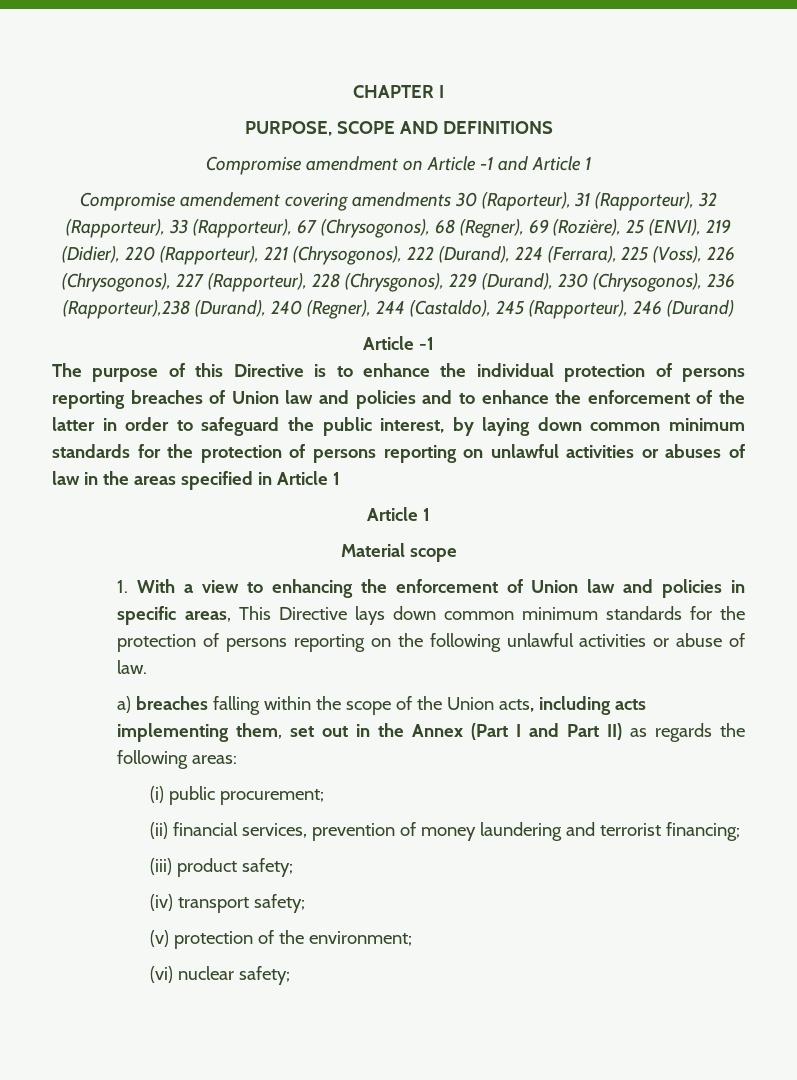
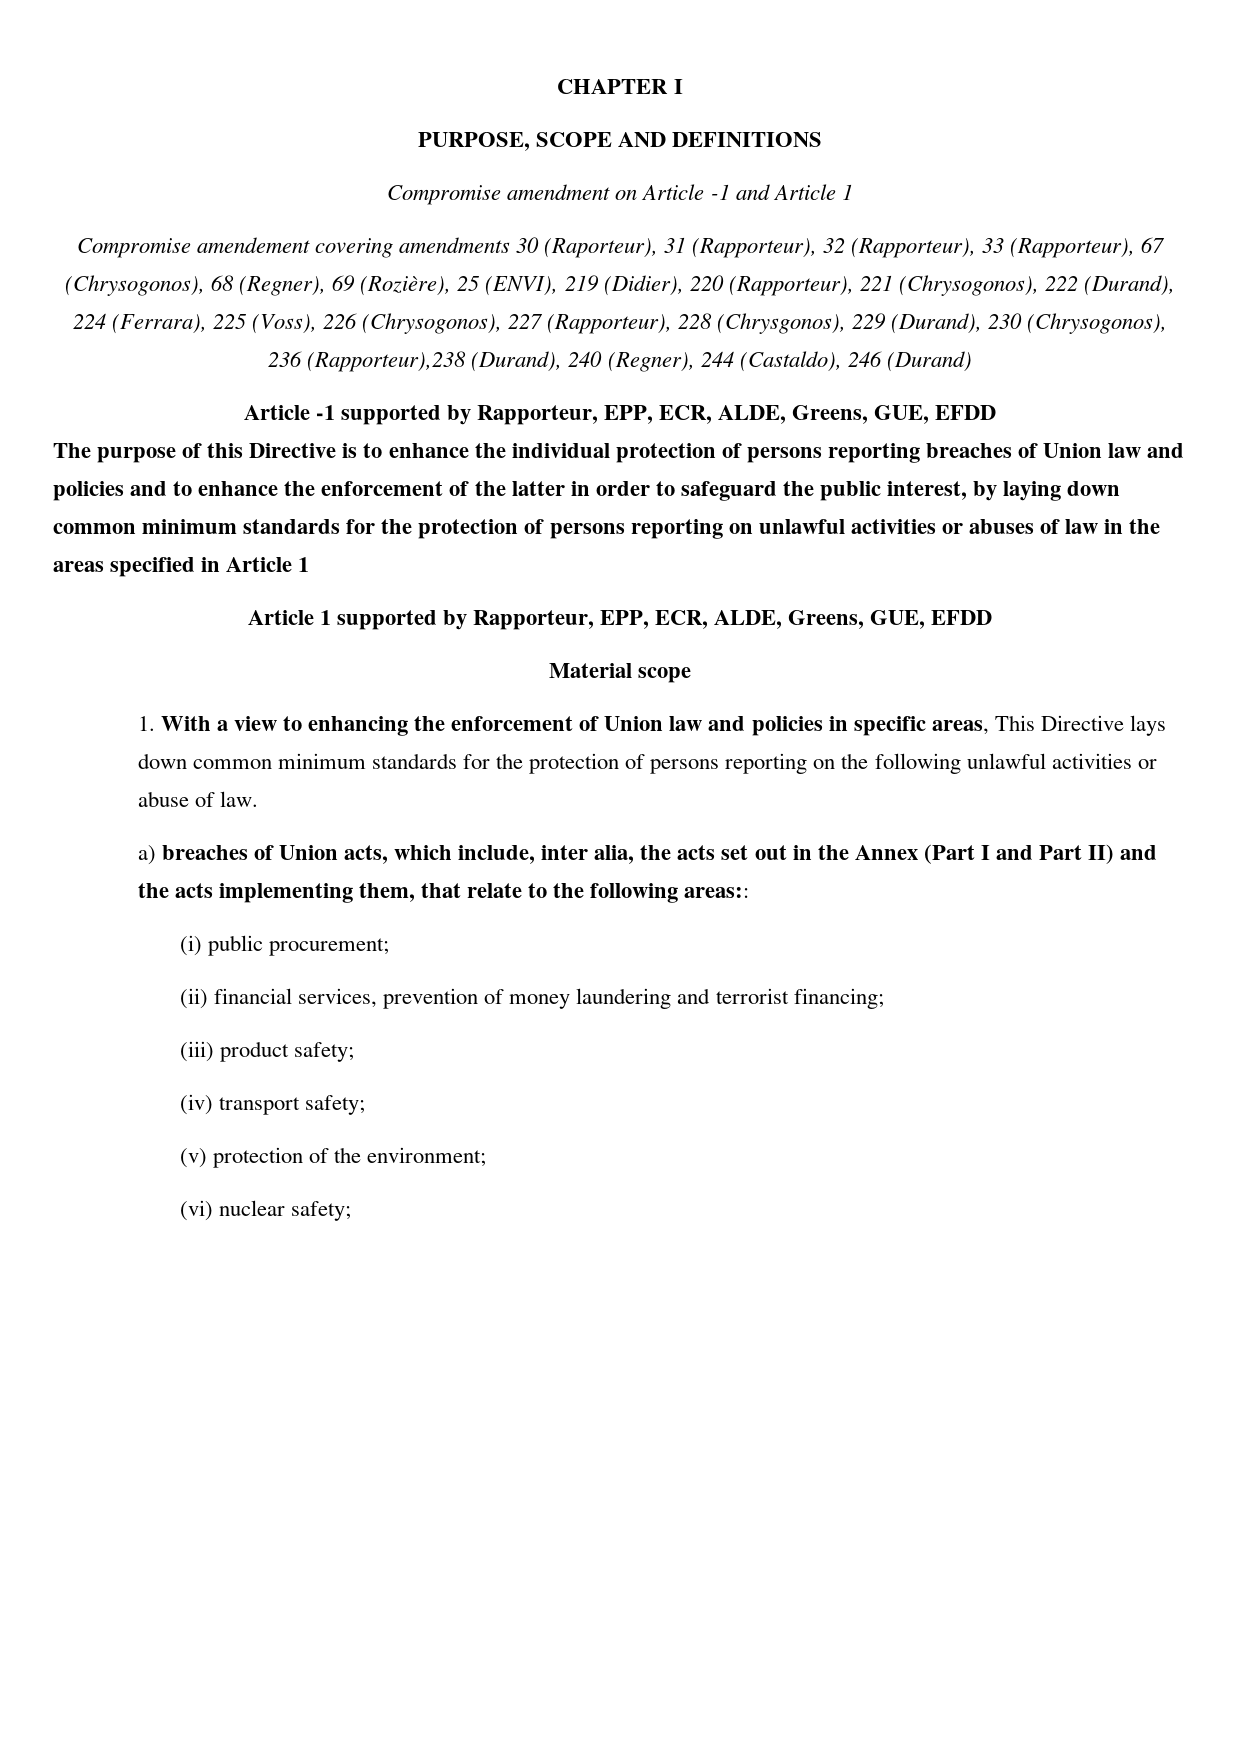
- Compromise amendement covering amendments 30 (Raporteur), 31 (Rapporteur), 32 (Rapporteur), 33 (Rapporteur), 67 (Chrysogonos), 68 (Regner), 69 (Rozière), 25 (ENVI), 219 (Didier), 220 (Rapporteur), 221 (Chrysogonos), 222 (Durand), 224 (Ferrara), 225 (Voss), 226 (Chrysogonos), 227 (Rapporteur), 228 (Chrysgonos), 229 (Durand), 230 (Chrysogonos), 236 (Rapporteur),238 (Durand), 240 (Regner), 244 (Castaldo), 245 (Rapporteur), 246 (Durand)
- Article -1
+ Compromise amendement covering amendments 30 (Raporteur), 31 (Rapporteur), 32 (Rapporteur), 33 (Rapporteur), 67 (Chrysogonos), 68 (Regner), 69 (Rozière), 25 (ENVI), 219 (Didier), 220 (Rapporteur), 221 (Chrysogonos), 222 (Durand), 224 (Ferrara), 225 (Voss), 226 (Chrysogonos), 227 (Rapporteur), 228 (Chrysgonos), 229 (Durand), 230 (Chrysogonos), 236 (Rapporteur),238 (Durand), 240 (Regner), 244 (Castaldo), 246 (Durand)
+ Article -1 supported by Rapporteur, EPP, ECR, ALDE, Greens, GUE, EFDD
  The purpose of this Directive is to enhance the individual protection of persons reporting breaches of Union law and policies and to enhance the enforcement of the latter in order to safeguard the public interest, by laying down common minimum standards for the protection of persons reporting on unlawful activities or abuses of law in the areas specified in Article 1
- Article 1
+ Article 1 supported by Rapporteur, EPP, ECR, ALDE, Greens, GUE, EFDD
- a) breaches falling within the scope of the Union acts, including acts implementing them, set out in the Annex (Part I and Part II) as regards the following areas:
+ a) breaches of Union acts, which include, inter alia, the acts set out in the Annex (Part I and Part II) and the acts implementing them, that relate to the following areas::

